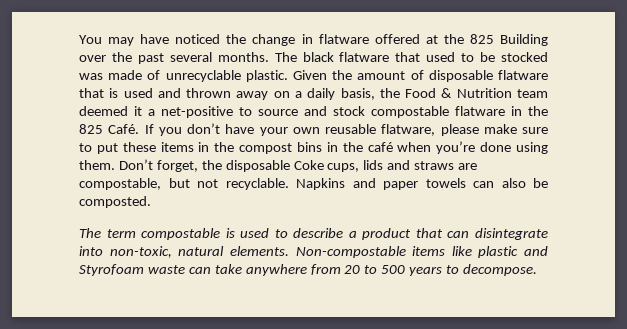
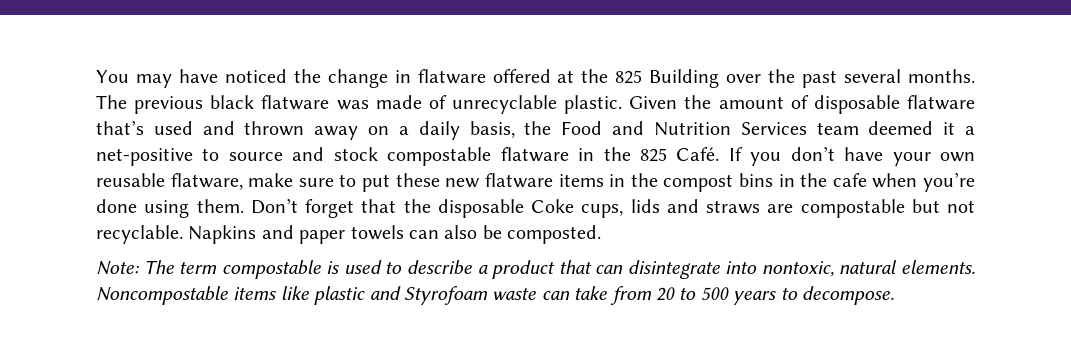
- The black flatware that used to be stocked was made of unrecyclable plastic.
+ The previous black flatware was made of unrecyclable plastic.
- Given the amount of disposable flatware that is used and thrown away on a daily basis, the Food & Nutrition team deemed it a net-positive to source and stock compostable flatware in the 825 Café.
+ Given the amount of disposable flatware that’s used and thrown away on a daily basis, the Food and Nutrition Services team deemed it a net-positive to source and stock compostable flatware in the 825 Café.
- If you don’t have your own reusable flatware, please make sure to put these items in the compost bins in the café when you’re done using them.
+ If you don’t have your own reusable flatware, make sure to put these new flatware items in the compost bins in the cafe when you’re done using them.
- Don’t forget, the disposable Coke cups, lids and straws are compostable, but not recyclable.
+ Don’t forget that the disposable Coke cups, lids and straws are compostable but not recyclable.
- The term compostable is used to describe a product that can disintegrate into non-toxic, natural elements.
+ Note: The term compostable is used to describe a product that can disintegrate into nontoxic, natural elements.
- Non-compostable items like plastic and Styrofoam waste can take anywhere from 20 to 500 years to decompose.
+ Noncompostable items like plastic and Styrofoam waste can take from 20 to 500 years to decompose.

